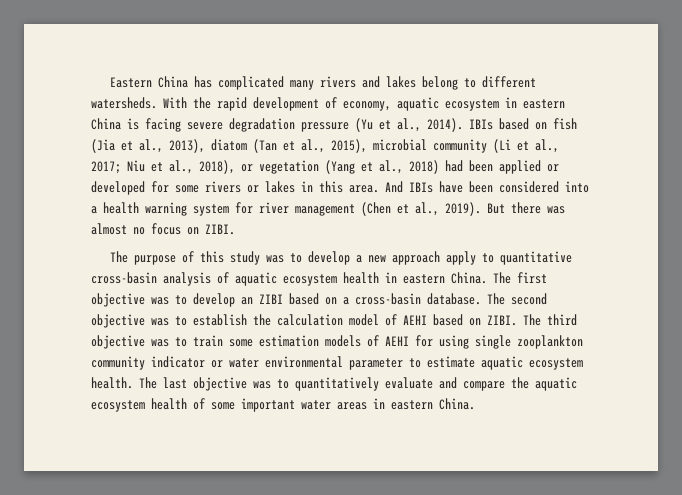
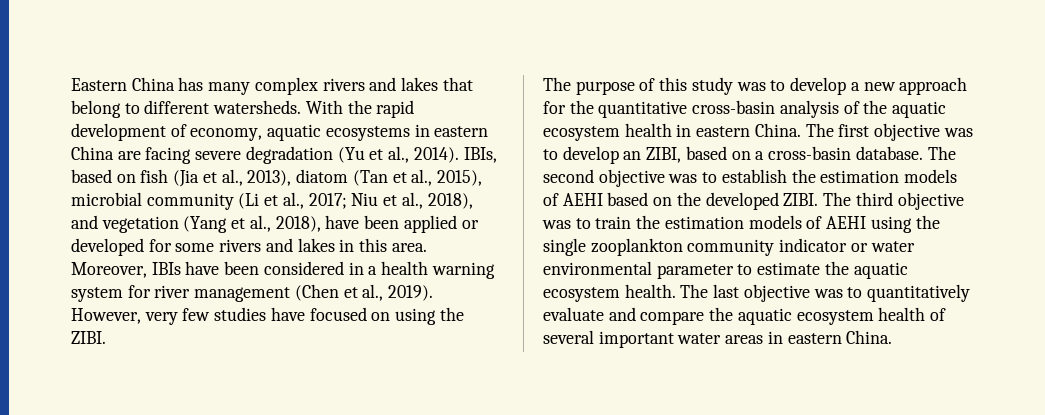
- Eastern China has complicated many rivers and lakes belong to different watersheds.
+ Eastern China has many complex rivers and lakes that belong to different watersheds.
- With the rapid development of economy, aquatic ecosystem in eastern China is facing severe degradation pressure (Yu et al., 2014).
+ With the rapid development of economy, aquatic ecosystems in eastern China are facing severe degradation (Yu et al., 2014).
- IBIs based on fish (Jia et al., 2013), diatom (Tan et al., 2015), microbial community (Li et al., 2017; Niu et al., 2018), or vegetation (Yang et al., 2018) had been applied or developed for some rivers or lakes in this area.
+ IBIs, based on fish (Jia et al., 2013), diatom (Tan et al., 2015), microbial community (Li et al., 2017; Niu et al., 2018), and vegetation (Yang et al., 2018), have been applied or developed for some rivers and lakes in this area.
- And IBIs have been considered into a health warning system for river management (Chen et al., 2019).
+ Moreover, IBIs have been considered in a health warning system for river management (Chen et al., 2019).
- But there was almost no focus on ZIBI.
+ However, very few studies have focused on using the ZIBI.
- The purpose of this study was to develop a new approach apply to quantitative cross-basin analysis of aquatic ecosystem health in eastern China.
+ The purpose of this study was to develop a new approach for the quantitative cross-basin analysis of the aquatic ecosystem health in eastern China.
- The first objective was to develop an ZIBI based on a cross-basin database.
+ The first objective was to develop an ZIBI, based on a cross-basin database.
- The second objective was to establish the calculation model of AEHI based on ZIBI.
+ The second objective was to establish the estimation models of AEHI based on the developed ZIBI.
- The third objective was to train some estimation models of AEHI for using single zooplankton community indicator or water environmental parameter to estimate aquatic ecosystem health.
+ The third objective was to train the estimation models of AEHI using the single zooplankton community indicator or water environmental parameter to estimate the aquatic ecosystem health.
- The last objective was to quantitatively evaluate and compare the aquatic ecosystem health of some important water areas in eastern China.
+ The last objective was to quantitatively evaluate and compare the aquatic ecosystem health of several important water areas in eastern China.

